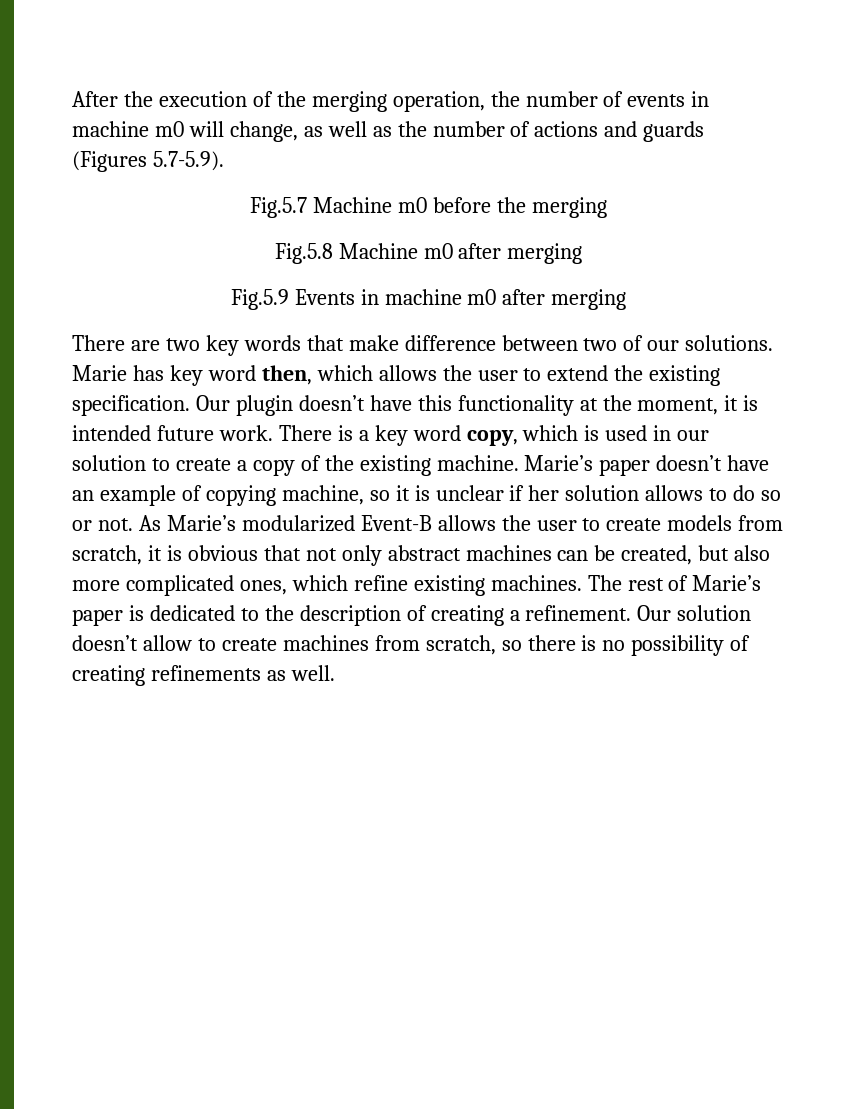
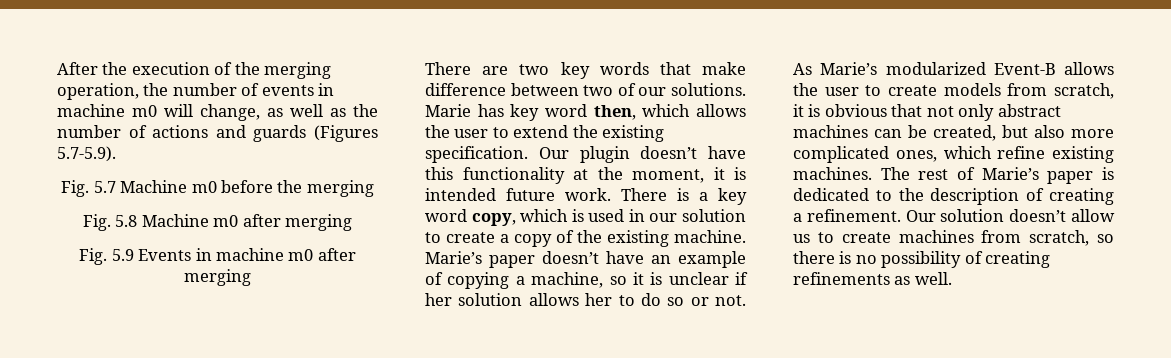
- Fig.5.7 Machine m0 before the merging
+ Fig. 5.7 Machine m0 before the merging
- Fig.5.8 Machine m0 after merging
+ Fig. 5.8 Machine m0 after merging
- Fig.5.9 Events in machine m0 after merging
+ Fig. 5.9 Events in machine m0 after merging
- Marie’s paper doesn’t have an example of copying machine, so it is unclear if her solution allows to do so or not.
+ Marie’s paper doesn’t have an example of copying a machine, so it is unclear if her solution allows her to do so or not.
- Our solution doesn’t allow to create machines from scratch, so there is no possibility of creating refinements as well.
+ Our solution doesn’t allow us to create machines from scratch, so there is no possibility of creating refinements as well.

